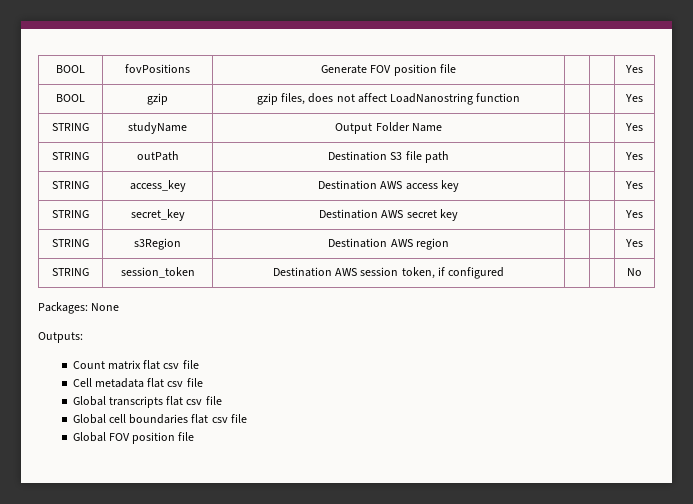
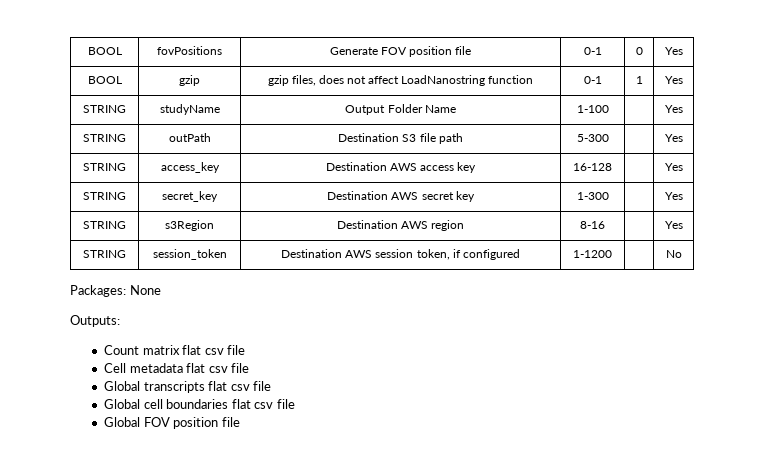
- BOOL | fovPositions | Generate FOV position file | | | Yes
+ BOOL | fovPositions | Generate FOV position file | 0-1 | 0 | Yes
- BOOL | gzip | gzip files, does not affect LoadNanostring function | | | Yes
+ BOOL | gzip | gzip files, does not affect LoadNanostring function | 0-1 | 1 | Yes
- STRING | studyName | Output Folder Name | | | Yes
+ STRING | studyName | Output Folder Name | 1-100 | | Yes
- STRING | outPath | Destination S3 file path | | | Yes
+ STRING | outPath | Destination S3 file path | 5-300 | | Yes
- STRING | access_key | Destination AWS access key | | | Yes
+ STRING | access_key | Destination AWS access key | 16-128 | | Yes
- STRING | secret_key | Destination AWS secret key | | | Yes
+ STRING | secret_key | Destination AWS secret key | 1-300 | | Yes
- STRING | s3Region | Destination AWS region | | | Yes
+ STRING | s3Region | Destination AWS region | 8-16 | | Yes
- STRING | session_token | Destination AWS session token, if configured | | | No
+ STRING | session_token | Destination AWS session token, if configured | 1-1200 | | No

